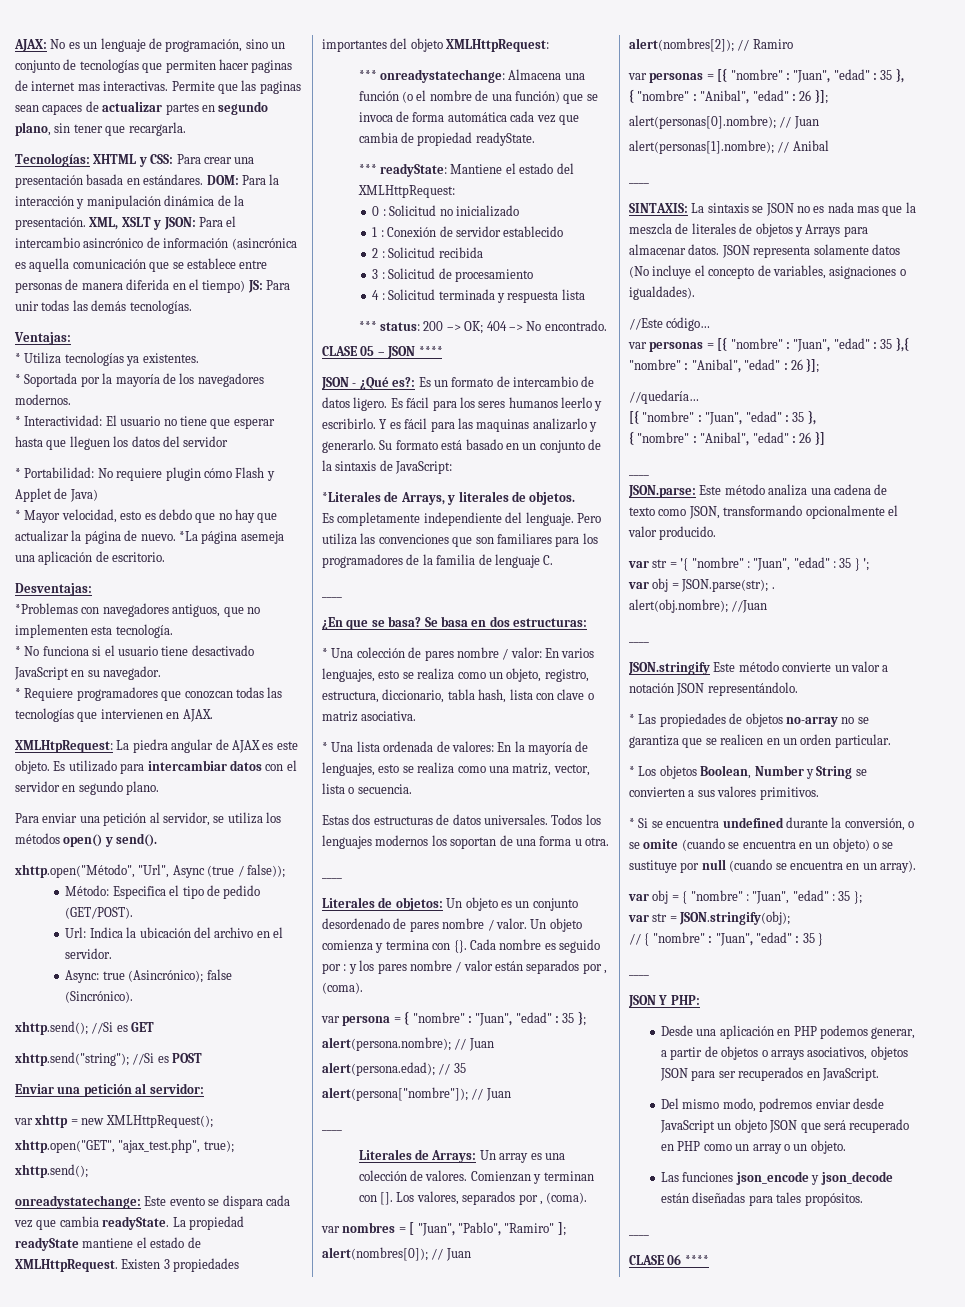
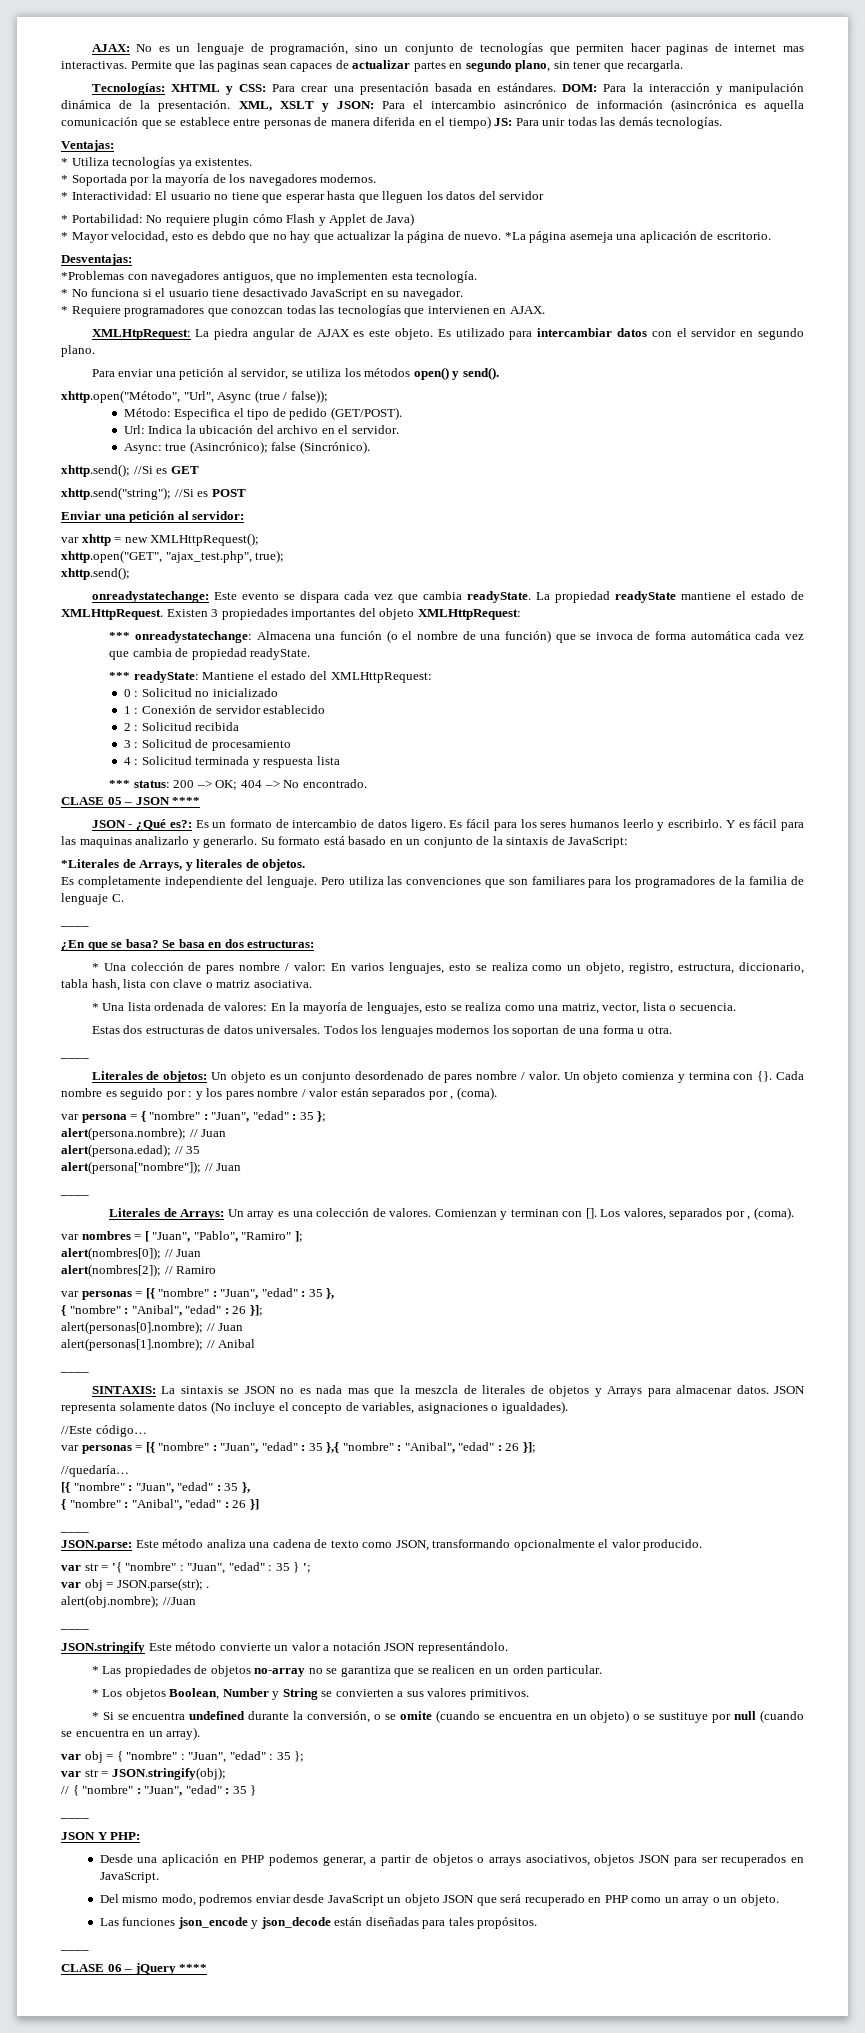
- CLASE 06 ****
+ CLASE 06 – jQuery ****

